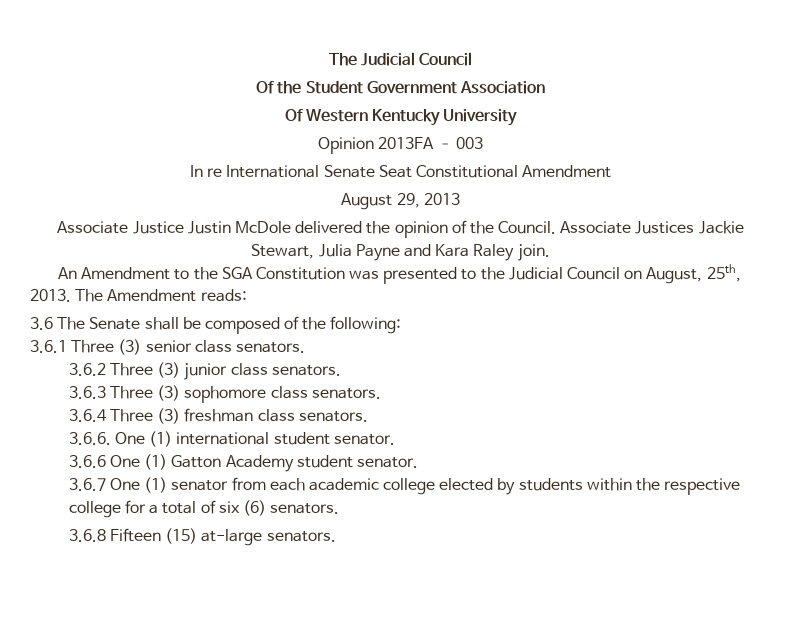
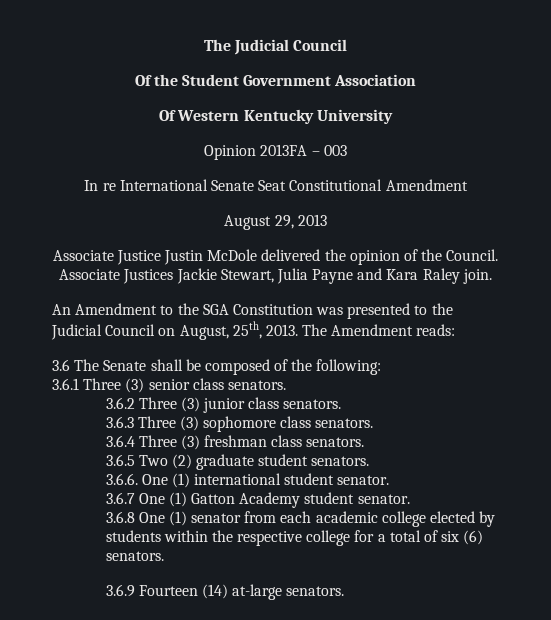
+ 3.6.5 Two (2) graduate student senators.
- 3.6.6 One (1) Gatton Academy student senator.
+ 3.6.7 One (1) Gatton Academy student senator.
- 3.6.7 One (1) senator from each academic college elected by students within the respective college for a total of six (6) senators.
+ 3.6.8 One (1) senator from each academic college elected by students within the respective college for a total of six (6) senators.
- 3.6.8 Fifteen (15) at-large senators.
+ 3.6.9 Fourteen (14) at-large senators.

